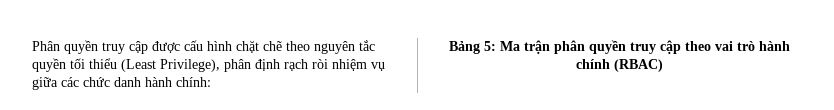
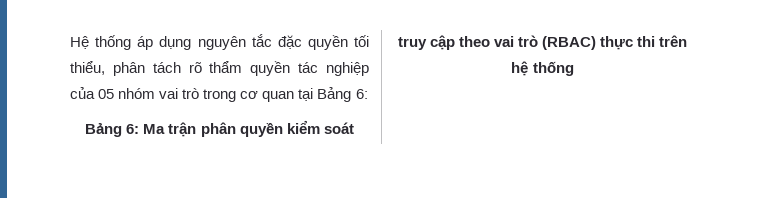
- Phân quyền truy cập được cấu hình chặt chẽ theo nguyên tắc quyền tối thiểu (Least Privilege), phân định rạch ròi nhiệm vụ giữa các chức danh hành chính:
- Bảng 5: Ma trận phân quyền truy cập theo vai trò hành chính (RBAC)
+ Hệ thống áp dụng nguyên tắc đặc quyền tối thiểu, phân tách rõ thẩm quyền tác nghiệp của 05 nhóm vai trò trong cơ quan tại Bảng 6:
+ Bảng 6: Ma trận phân quyền kiểm soát truy cập theo vai trò (RBAC) thực thi trên hệ thống

